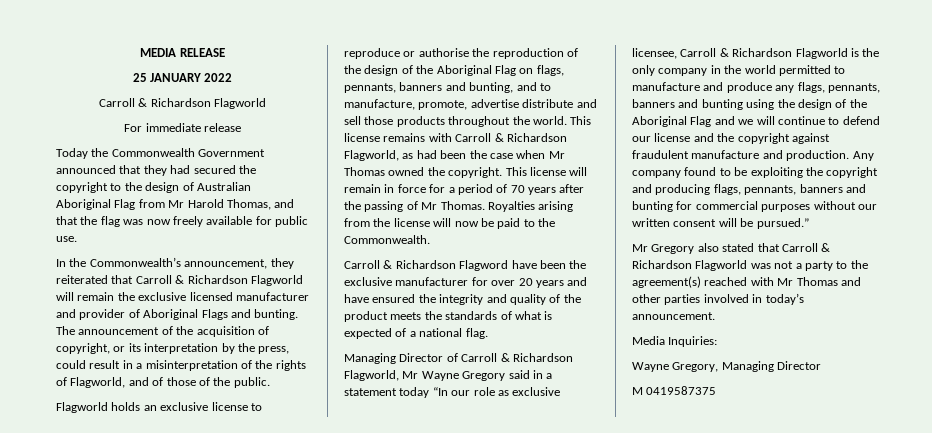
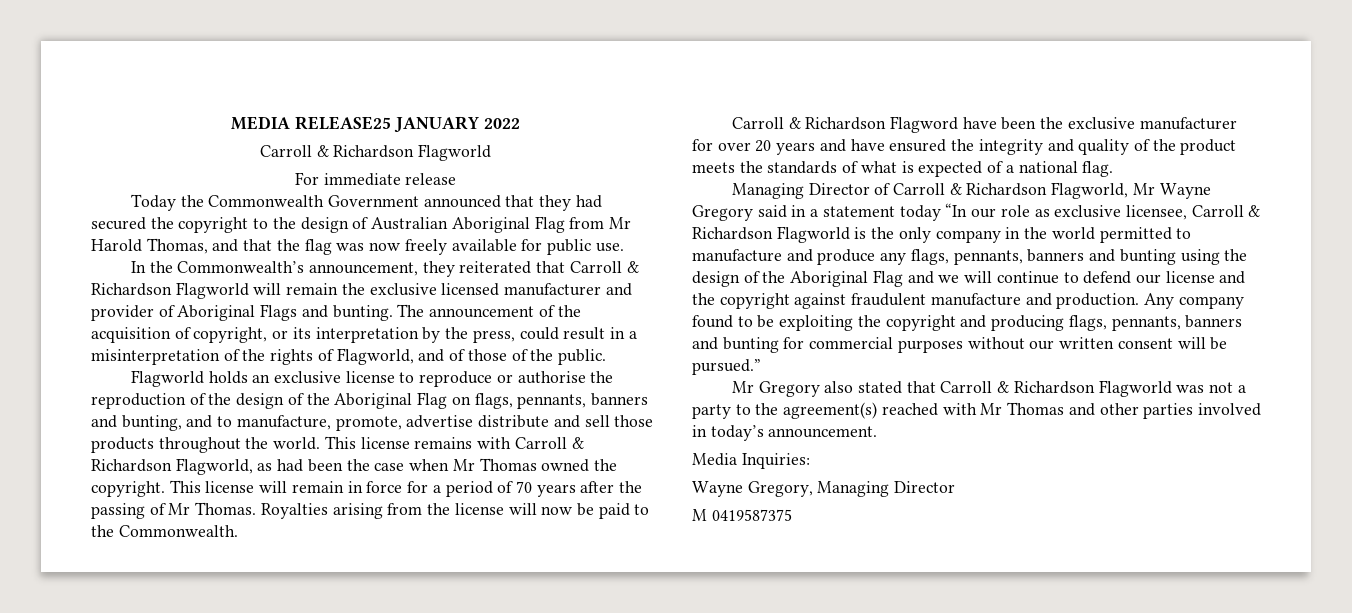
- MEDIA RELEASE
- 25 JANUARY 2022
+ MEDIA RELEASE25 JANUARY 2022

